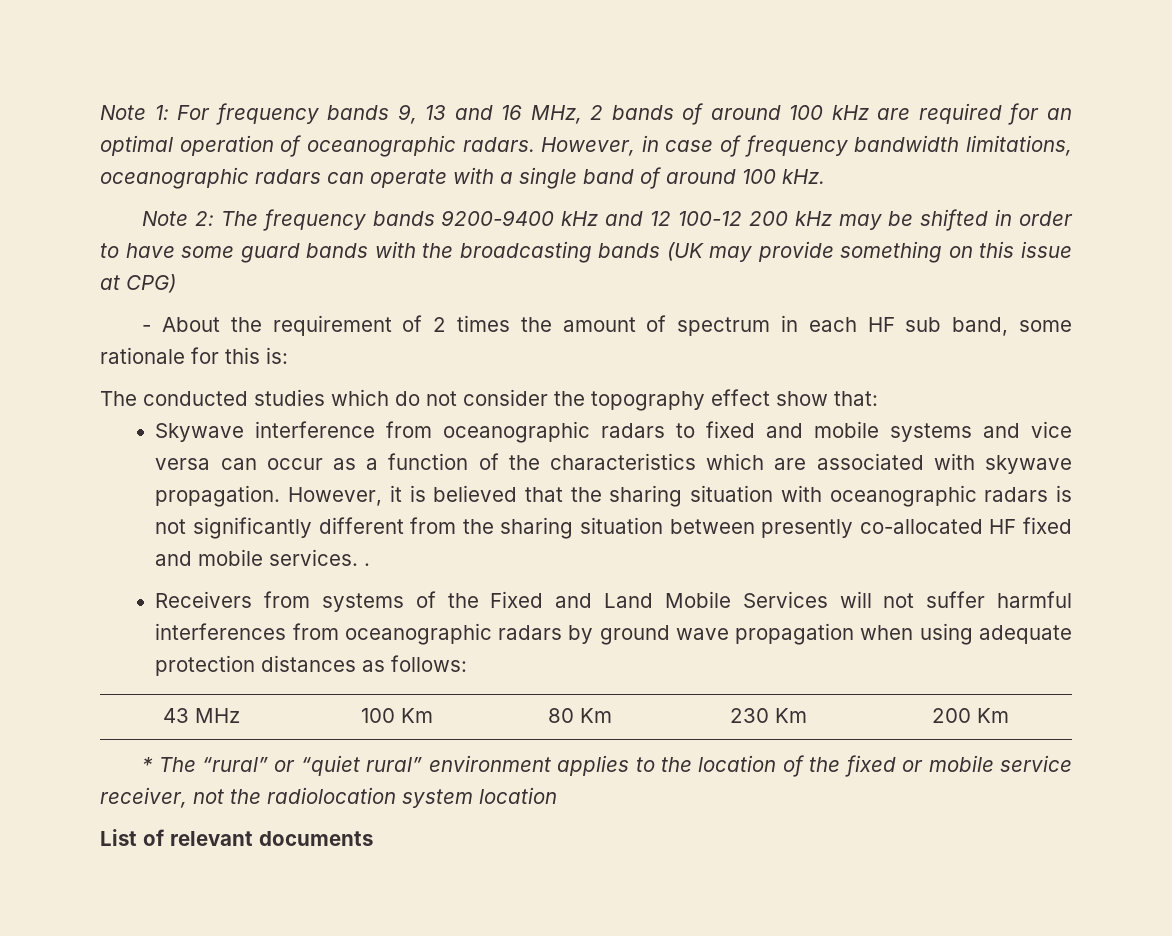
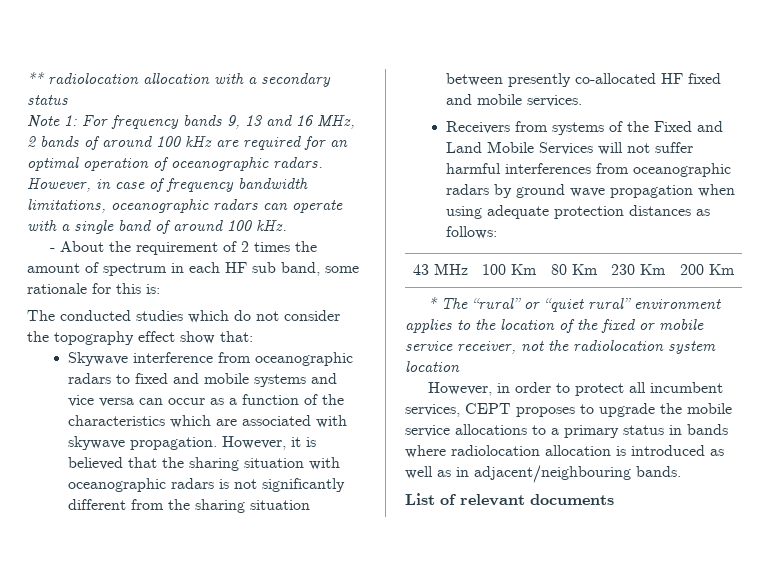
+ ** radiolocation allocation with a secondary status
- Note 2: The frequency bands 9200-9400 kHz and 12 100-12 200 kHz may be shifted in order to have some guard bands with the broadcasting bands (UK may provide something on this issue at CPG)
- However, it is believed that the sharing situation with oceanographic radars is not significantly different from the sharing situation between presently co-allocated HF fixed and mobile services. .
+ However, it is believed that the sharing situation with oceanographic radars is not significantly different from the sharing situation between presently co-allocated HF fixed and mobile services.
+ However, in order to protect all incumbent services, CEPT proposes to upgrade the mobile service allocations to a primary status in bands where radiolocation allocation is introduced as well as in adjacent/neighbouring bands.

